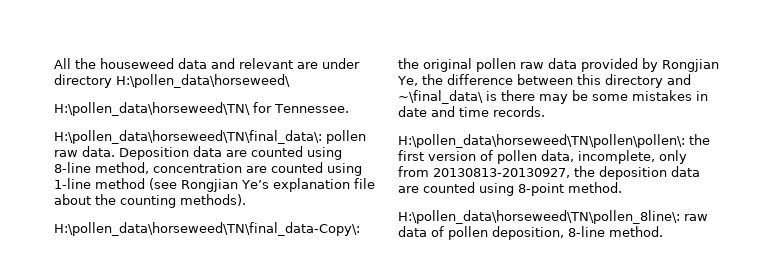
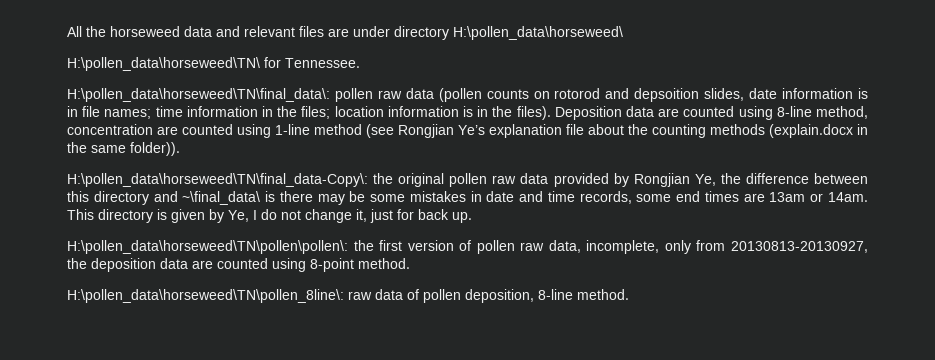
- All the houseweed data and relevant are under directory H:\pollen_data\horseweed\
+ All the horseweed data and relevant files are under directory H:\pollen_data\horseweed\
- H:\pollen_data\horseweed\TN\final_data\: pollen raw data.
+ H:\pollen_data\horseweed\TN\final_data\: pollen raw data (pollen counts on rotorod and depsoition slides, date information is in file names; time information in the files; location information is in the files).
- Deposition data are counted using 8-line method, concentration are counted using 1-line method (see Rongjian Ye’s explanation file about the counting methods).
+ Deposition data are counted using 8-line method, concentration are counted using 1-line method (see Rongjian Ye’s explanation file about the counting methods (explain.docx in the same folder)).
- H:\pollen_data\horseweed\TN\final_data-Copy\: the original pollen raw data provided by Rongjian Ye, the difference between this directory and ~\final_data\ is there may be some mistakes in date and time records.
+ H:\pollen_data\horseweed\TN\final_data-Copy\: the original pollen raw data provided by Rongjian Ye, the difference between this directory and ~\final_data\ is there may be some mistakes in date and time records, some end times are 13am or 14am. This directory is given by Ye, I do not change it, just for back up.
- H:\pollen_data\horseweed\TN\pollen\pollen\: the first version of pollen data, incomplete, only from 20130813-20130927, the deposition data are counted using 8-point method.
+ H:\pollen_data\horseweed\TN\pollen\pollen\: the first version of pollen raw data, incomplete, only from 20130813-20130927, the deposition data are counted using 8-point method.

